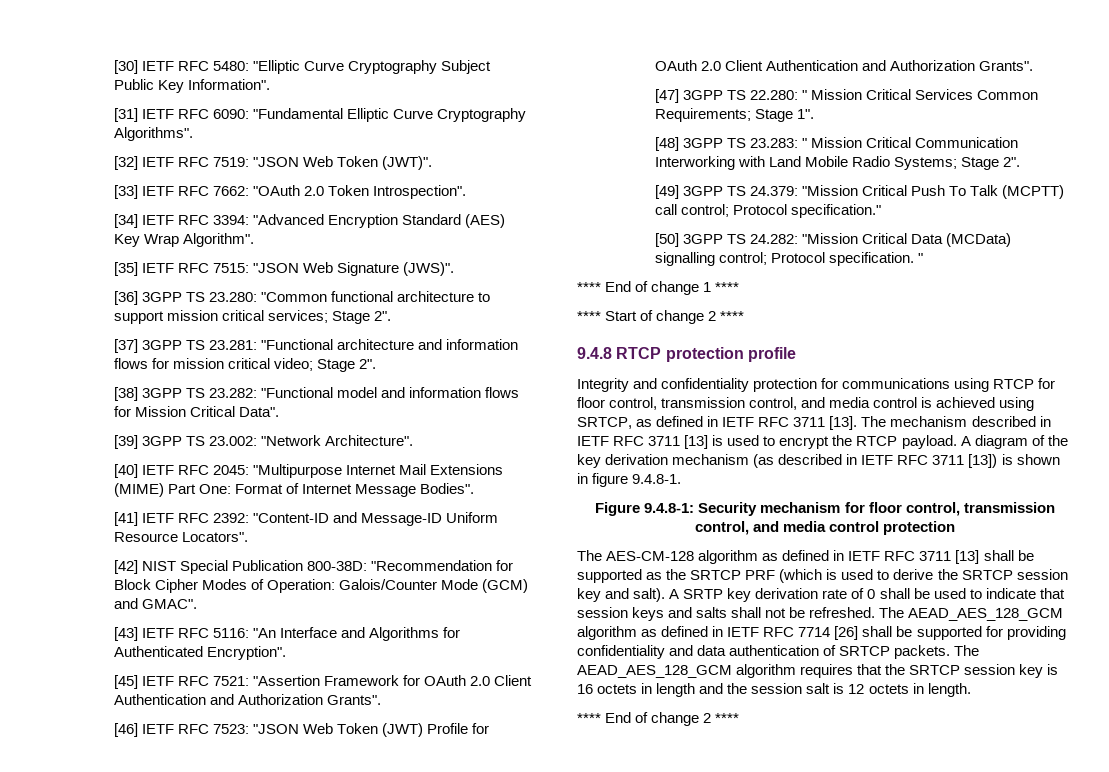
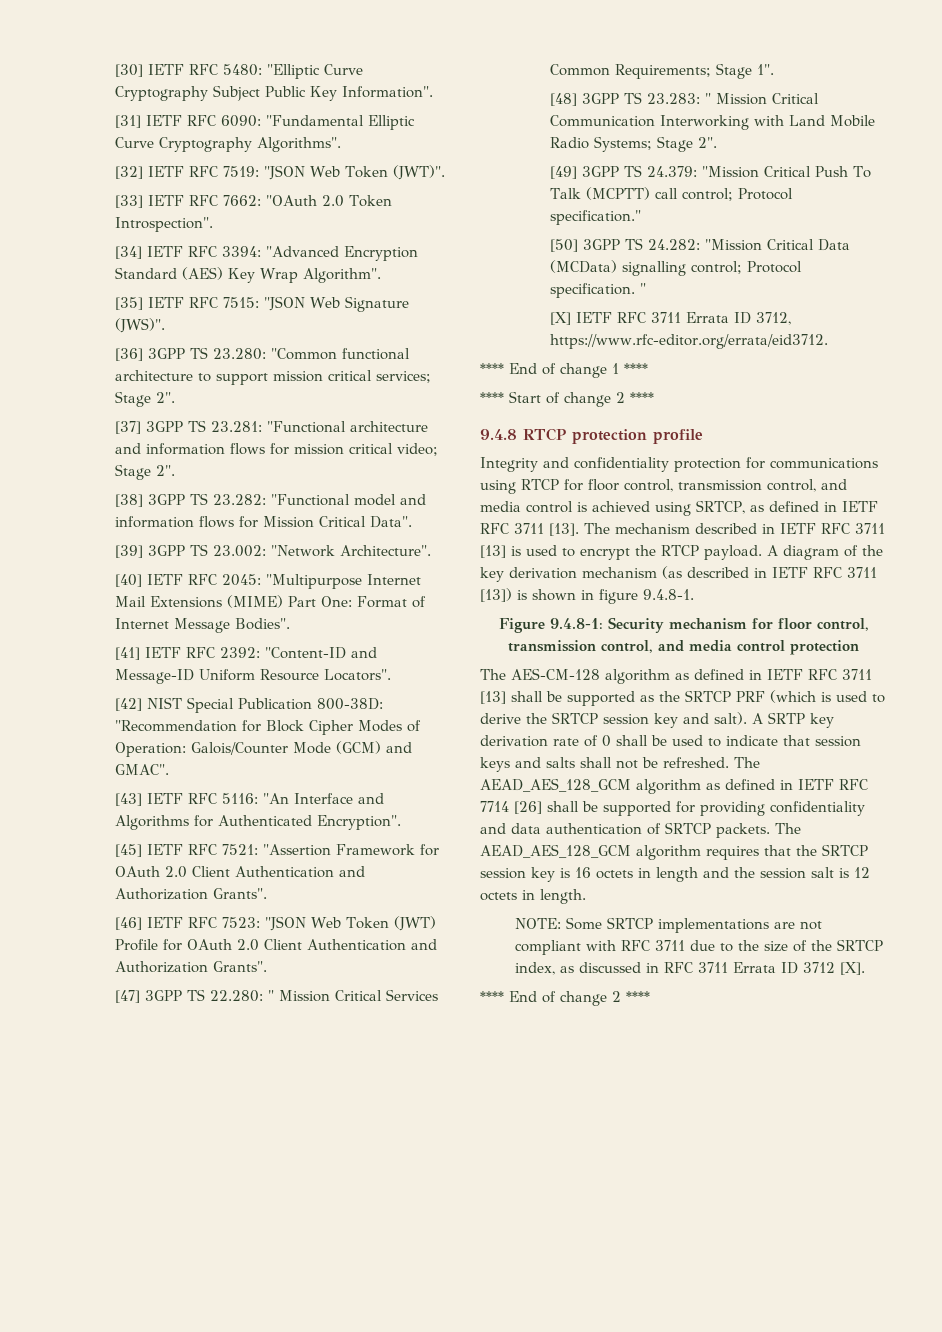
+ [X] IETF RFC 3711 Errata ID 3712, https://www.rfc-editor.org/errata/eid3712.
+ NOTE: Some SRTCP implementations are not compliant with RFC 3711 due to the size of the SRTCP index, as discussed in RFC 3711 Errata ID 3712 [X].

